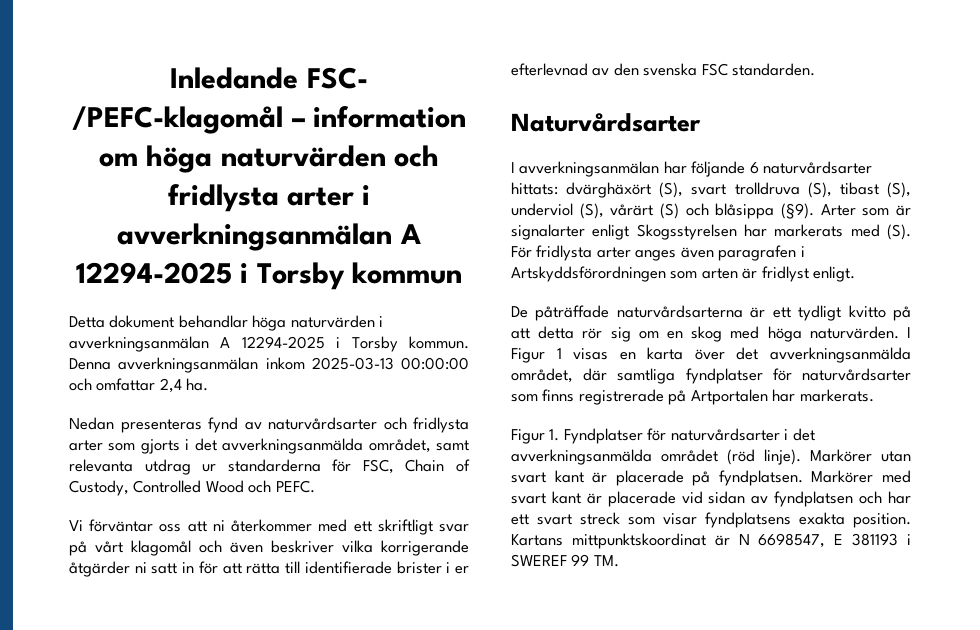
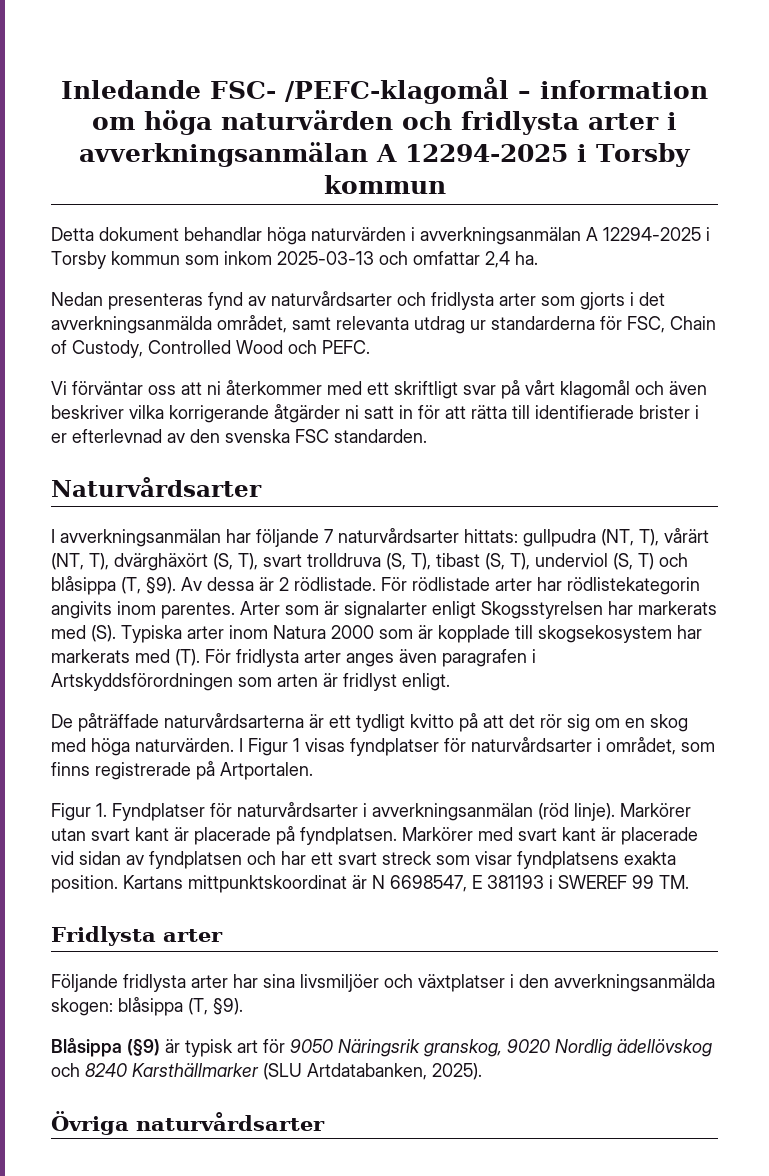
- Detta dokument behandlar höga naturvärden i avverkningsanmälan A 12294-2025 i Torsby kommun. Denna avverkningsanmälan inkom 2025-03-13 00:00:00 och omfattar 2,4 ha.
+ Detta dokument behandlar höga naturvärden i avverkningsanmälan A 12294-2025 i Torsby kommun som inkom 2025-03-13 och omfattar 2,4 ha.
- I avverkningsanmälan har följande 6 naturvårdsarter hittats: dvärghäxört (S), svart trolldruva (S), tibast (S), underviol (S), vårärt (S) och blåsippa (§9).
+ I avverkningsanmälan har följande 7 naturvårdsarter hittats: gullpudra (NT, T), vårärt (NT, T), dvärghäxört (S, T), svart trolldruva (S, T), tibast (S, T), underviol (S, T) och blåsippa (T, §9). Av dessa är 2 rödlistade. För rödlistade arter har rödlistekategorin angivits inom parentes.
- Arter som är signalarter enligt Skogsstyrelsen har markerats med (S). För fridlysta arter anges även paragrafen i Artskyddsförordningen som arten är fridlyst enligt.
+ Arter som är signalarter enligt Skogsstyrelsen har markerats med (S). Typiska arter inom Natura 2000 som är kopplade till skogsekosystem har markerats med (T). För fridlysta arter anges även paragrafen i Artskyddsförordningen som arten är fridlyst enligt.
- De påträffade naturvårdsarterna är ett tydligt kvitto på att detta rör sig om en skog med höga naturvärden.
+ De påträffade naturvårdsarterna är ett tydligt kvitto på att det rör sig om en skog med höga naturvärden.
- I Figur 1 visas en karta över det avverkningsanmälda området, där samtliga fyndplatser för naturvårdsarter som finns registrerade på Artportalen har markerats.
+ I Figur 1 visas fyndplatser för naturvårdsarter i området, som finns registrerade på Artportalen.
- Figur 1. Fyndplatser för naturvårdsarter i det avverkningsanmälda området (röd linje).
+ Figur 1. Fyndplatser för naturvårdsarter i avverkningsanmälan (röd linje).
+ Fridlysta arter
+ Följande fridlysta arter har sina livsmiljöer och växtplatser i den avverkningsanmälda skogen: blåsippa (T, §9).
+ Blåsippa (§9) är typisk art för 9050 Näringsrik granskog, 9020 Nordlig ädellövskog och 8240 Karsthällmarker (SLU Artdatabanken, 2025).
+ Övriga naturvårdsarter

